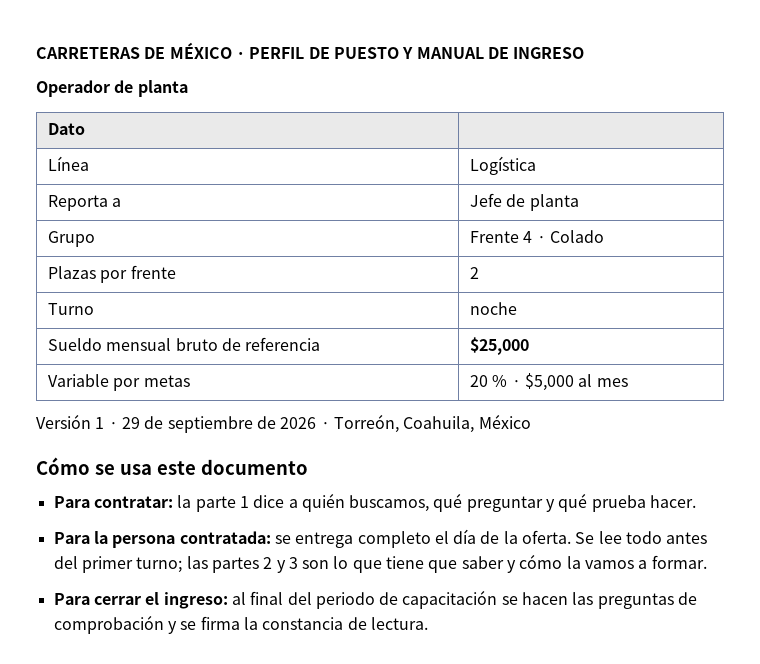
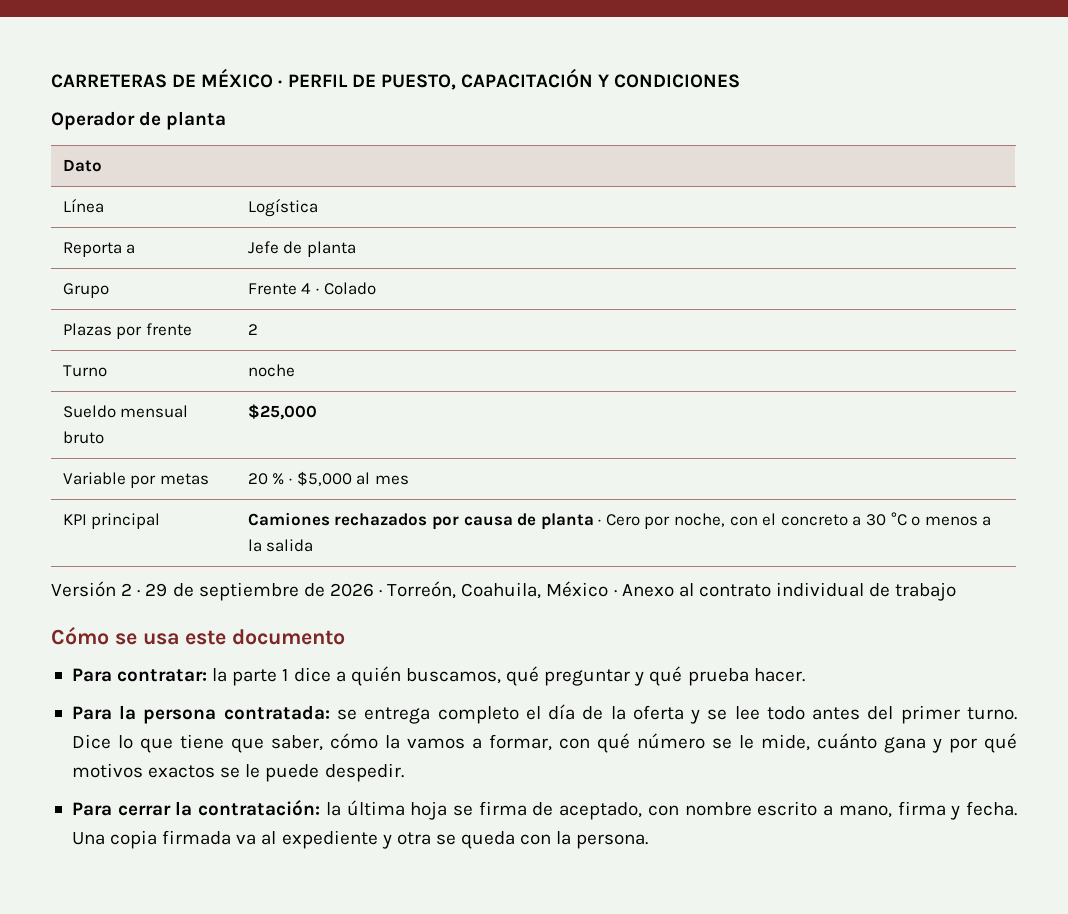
- CARRETERAS DE MÉXICO · PERFIL DE PUESTO Y MANUAL DE INGRESO
+ CARRETERAS DE MÉXICO · PERFIL DE PUESTO, CAPACITACIÓN Y CONDICIONES
- Sueldo mensual bruto de referencia | $25,000
+ Sueldo mensual bruto | $25,000
+ KPI principal | Camiones rechazados por causa de planta · Cero por noche, con el concreto a 30 °C o menos a la salida
- Versión 1 · 29 de septiembre de 2026 · Torreón, Coahuila, México
+ Versión 2 · 29 de septiembre de 2026 · Torreón, Coahuila, México · Anexo al contrato individual de trabajo
- Para la persona contratada: se entrega completo el día de la oferta. Se lee todo antes del primer turno; las partes 2 y 3 son lo que tiene que saber y cómo la vamos a formar.
- Para cerrar el ingreso: al final del periodo de capacitación se hacen las preguntas de comprobación y se firma la constancia de lectura.
+ Para la persona contratada: se entrega completo el día de la oferta y se lee todo antes del primer turno. Dice lo que tiene que saber, cómo la vamos a formar, con qué número se le mide, cuánto gana y por qué motivos exactos se le puede despedir.
+ Para cerrar la contratación: la última hoja se firma de aceptado, con nombre escrito a mano, firma y fecha. Una copia firmada va al expediente y otra se queda con la persona.

